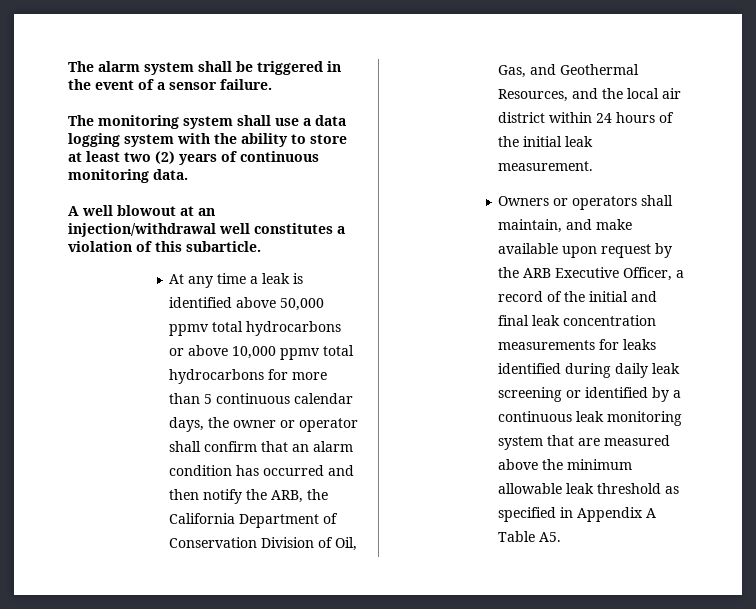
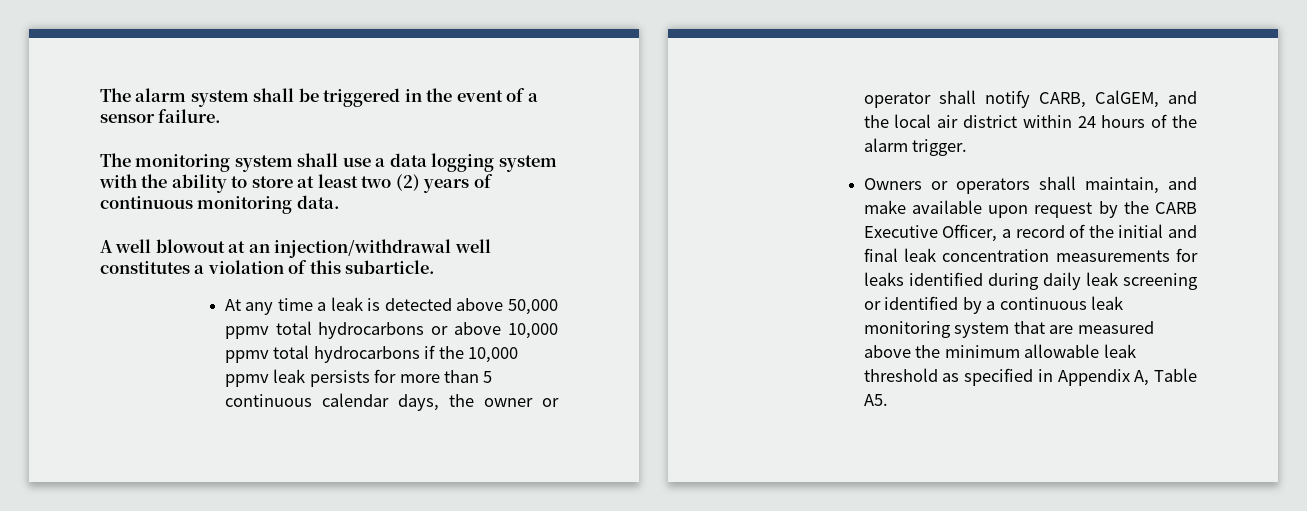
- At any time a leak is identified above 50,000 ppmv total hydrocarbons or above 10,000 ppmv total hydrocarbons for more than 5 continuous calendar days, the owner or operator shall confirm that an alarm condition has occurred and then notify the ARB, the California Department of Conservation Division of Oil, Gas, and Geothermal Resources, and the local air district within 24 hours of the initial leak measurement.
+ At any time a leak is detected above 50,000 ppmv total hydrocarbons or above 10,000 ppmv total hydrocarbons if the 10,000 ppmv leak persists for more than 5 continuous calendar days, the owner or operator shall notify CARB, CalGEM, and the local air district within 24 hours of the alarm trigger.
- Owners or operators shall maintain, and make available upon request by the ARB Executive Officer, a record of the initial and final leak concentration measurements for leaks identified during daily leak screening or identified by a continuous leak monitoring system that are measured above the minimum allowable leak threshold as specified in Appendix A Table A5.
+ Owners or operators shall maintain, and make available upon request by the CARB Executive Officer, a record of the initial and final leak concentration measurements for leaks identified during daily leak screening or identified by a continuous leak monitoring system that are measured above the minimum allowable leak threshold as specified in Appendix A, Table A5.

